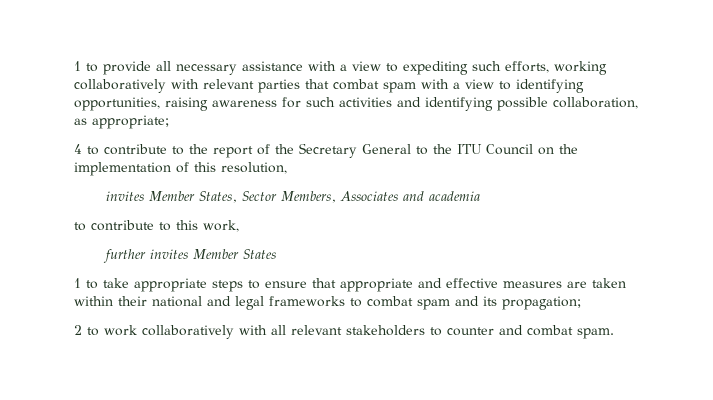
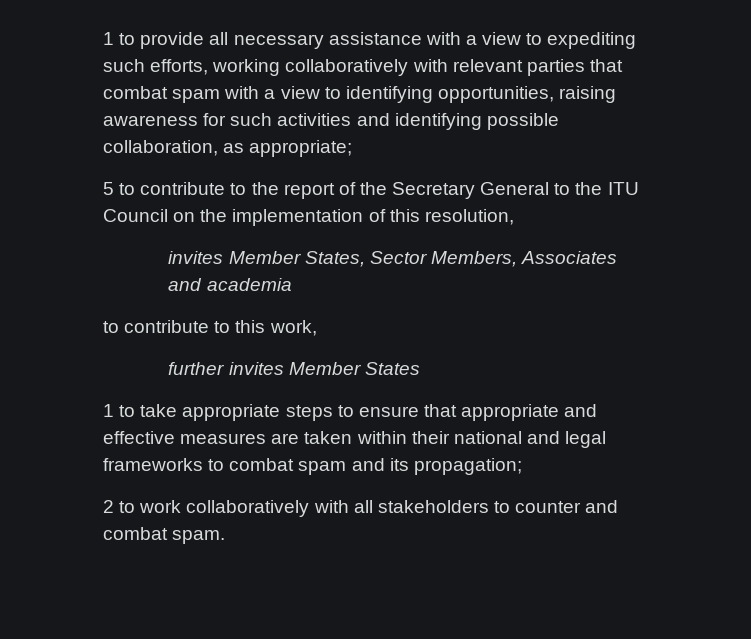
- 4 to contribute to the report of the Secretary General to the ITU Council on the implementation of this resolution,
+ 5 to contribute to the report of the Secretary General to the ITU Council on the implementation of this resolution,
- 2 to work collaboratively with all relevant stakeholders to counter and combat spam.
+ 2 to work collaboratively with all stakeholders to counter and combat spam.

